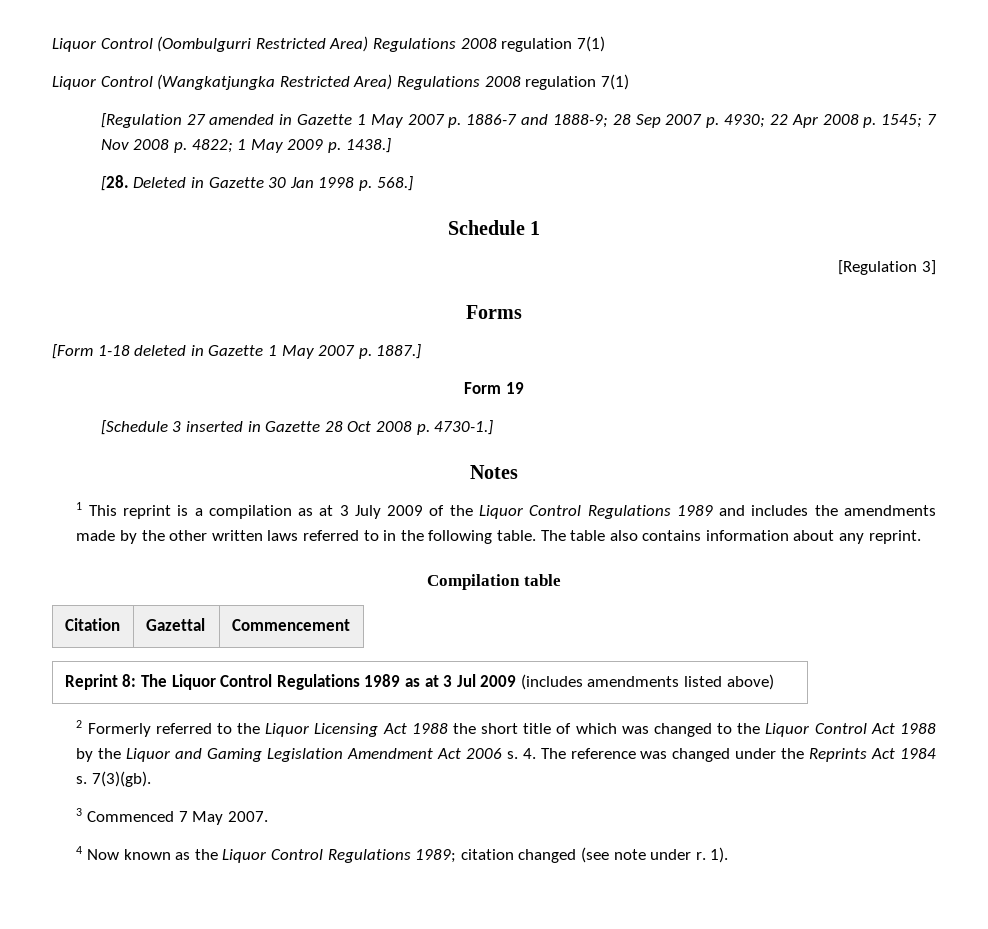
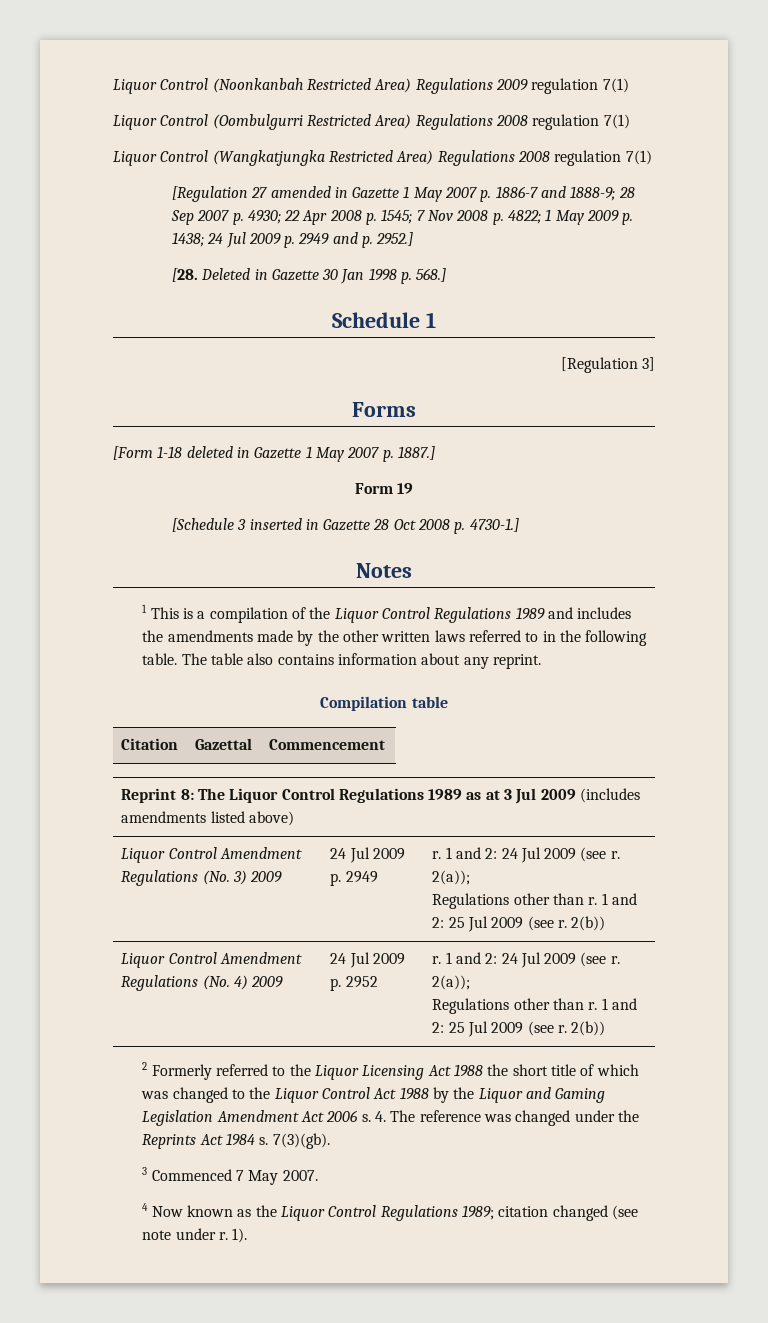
+ Liquor Control (Noonkanbah Restricted Area) Regulations 2009 regulation 7(1)
- [Regulation 27 amended in Gazette 1 May 2007 p. 1886-7 and 1888-9; 28 Sep 2007 p. 4930; 22 Apr 2008 p. 1545; 7 Nov 2008 p. 4822; 1 May 2009 p. 1438.]
+ [Regulation 27 amended in Gazette 1 May 2007 p. 1886-7 and 1888-9; 28 Sep 2007 p. 4930; 22 Apr 2008 p. 1545; 7 Nov 2008 p. 4822; 1 May 2009 p. 1438; 24 Jul 2009 p. 2949 and p. 2952.]
- 1 This reprint is a compilation as at 3 July 2009 of the Liquor Control Regulations 1989 and includes the amendments made by the other written laws referred to in the following table.
+ 1 This is a compilation of the Liquor Control Regulations 1989 and includes the amendments made by the other written laws referred to in the following table.
+ Liquor Control Amendment Regulations (No. 3) 2009 | 24 Jul 2009 p. 2949 | r. 1 and 2: 24 Jul 2009 (see r. 2(a));
+ Regulations other than r. 1 and 2: 25 Jul 2009 (see r. 2(b))
+ Liquor Control Amendment Regulations (No. 4) 2009 | 24 Jul 2009 p. 2952 | r. 1 and 2: 24 Jul 2009 (see r. 2(a));
+ Regulations other than r. 1 and 2: 25 Jul 2009 (see r. 2(b))

